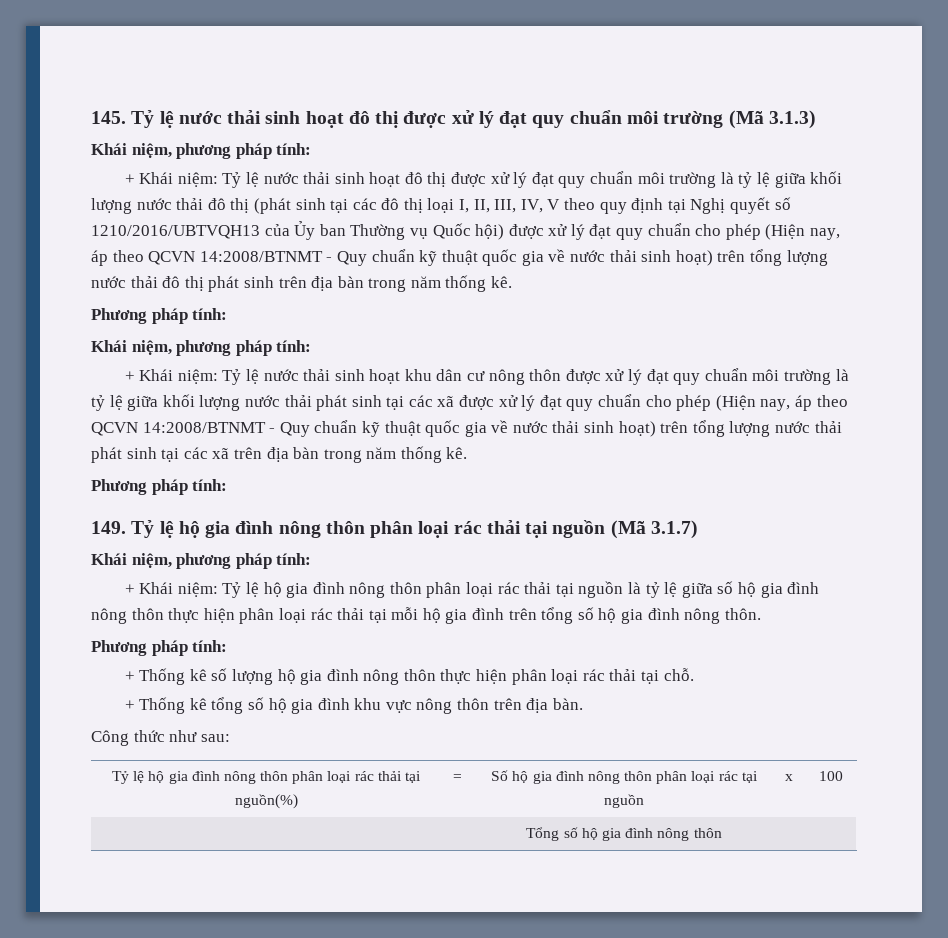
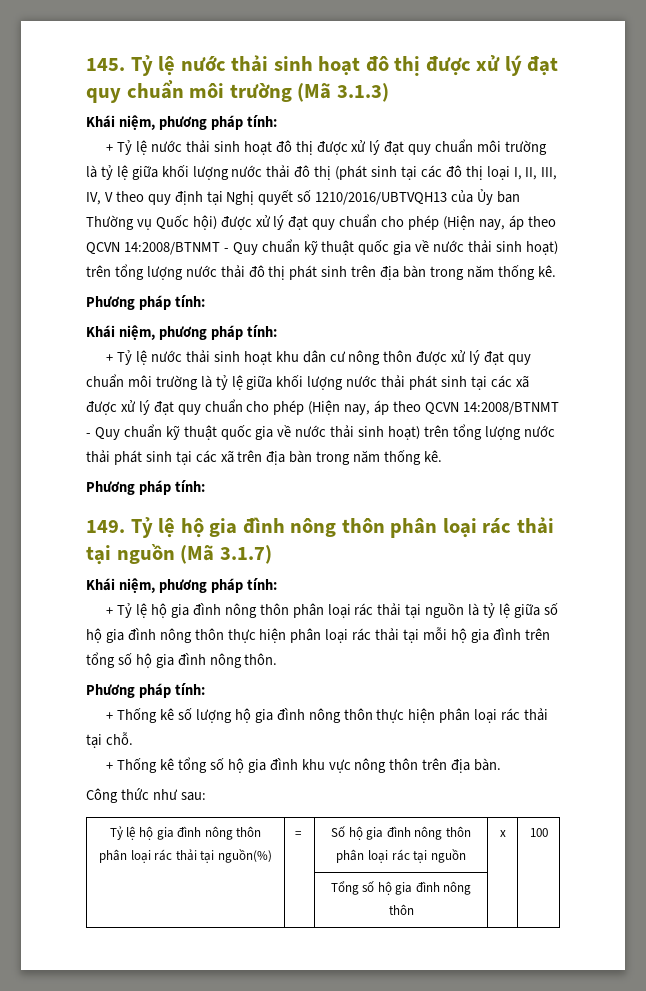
- + Khái niệm: Tỷ lệ nước thải sinh hoạt đô thị được xử lý đạt quy chuẩn môi trường là tỷ lệ giữa khối lượng nước thải đô thị (phát sinh tại các đô thị loại I, II, III, IV, V theo quy định tại Nghị quyết số 1210/2016/UBTVQH13 của Ủy ban Thường vụ Quốc hội) được xử lý đạt quy chuẩn cho phép (Hiện nay, áp theo QCVN 14:2008/BTNMT - Quy chuẩn kỹ thuật quốc gia về nước thải sinh hoạt) trên tổng lượng nước thải đô thị phát sinh trên địa bàn trong năm thống kê.
+ + Tỷ lệ nước thải sinh hoạt đô thị được xử lý đạt quy chuẩn môi trường là tỷ lệ giữa khối lượng nước thải đô thị (phát sinh tại các đô thị loại I, II, III, IV, V theo quy định tại Nghị quyết số 1210/2016/UBTVQH13 của Ủy ban Thường vụ Quốc hội) được xử lý đạt quy chuẩn cho phép (Hiện nay, áp theo QCVN 14:2008/BTNMT - Quy chuẩn kỹ thuật quốc gia về nước thải sinh hoạt) trên tổng lượng nước thải đô thị phát sinh trên địa bàn trong năm thống kê.
- + Khái niệm: Tỷ lệ nước thải sinh hoạt khu dân cư nông thôn được xử lý đạt quy chuẩn môi trường là tỷ lệ giữa khối lượng nước thải phát sinh tại các xã được xử lý đạt quy chuẩn cho phép (Hiện nay, áp theo QCVN 14:2008/BTNMT - Quy chuẩn kỹ thuật quốc gia về nước thải sinh hoạt) trên tổng lượng nước thải phát sinh tại các xã trên địa bàn trong năm thống kê.
+ + Tỷ lệ nước thải sinh hoạt khu dân cư nông thôn được xử lý đạt quy chuẩn môi trường là tỷ lệ giữa khối lượng nước thải phát sinh tại các xã được xử lý đạt quy chuẩn cho phép (Hiện nay, áp theo QCVN 14:2008/BTNMT - Quy chuẩn kỹ thuật quốc gia về nước thải sinh hoạt) trên tổng lượng nước thải phát sinh tại các xã trên địa bàn trong năm thống kê.
- + Khái niệm: Tỷ lệ hộ gia đình nông thôn phân loại rác thải tại nguồn là tỷ lệ giữa số hộ gia đình nông thôn thực hiện phân loại rác thải tại mỗi hộ gia đình trên tổng số hộ gia đình nông thôn.
+ + Tỷ lệ hộ gia đình nông thôn phân loại rác thải tại nguồn là tỷ lệ giữa số hộ gia đình nông thôn thực hiện phân loại rác thải tại mỗi hộ gia đình trên tổng số hộ gia đình nông thôn.

